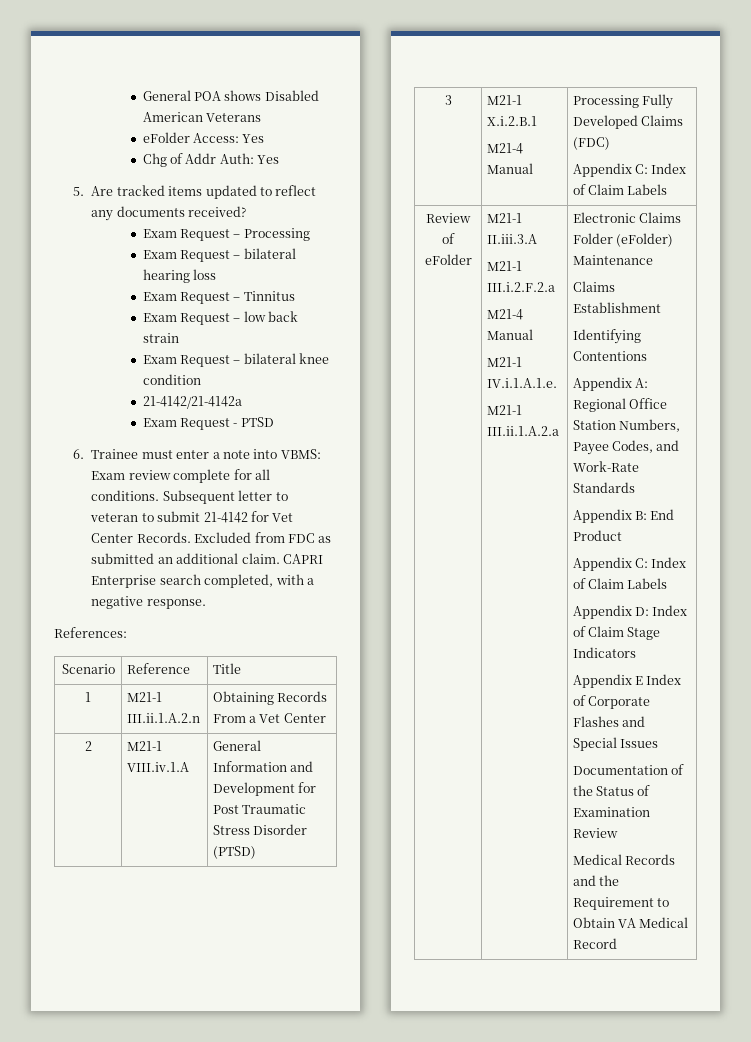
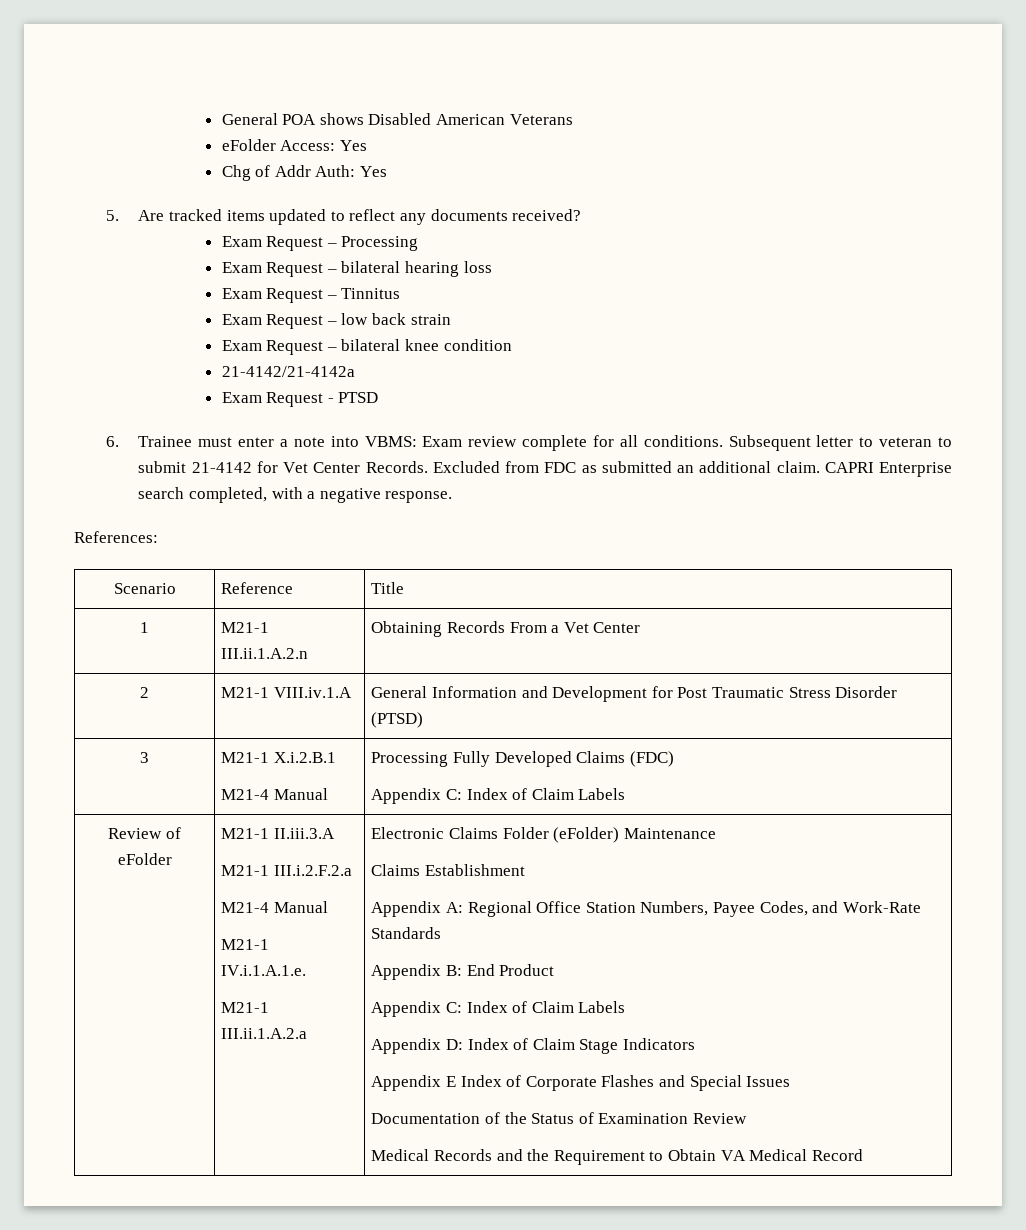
- Identifying Contentions

